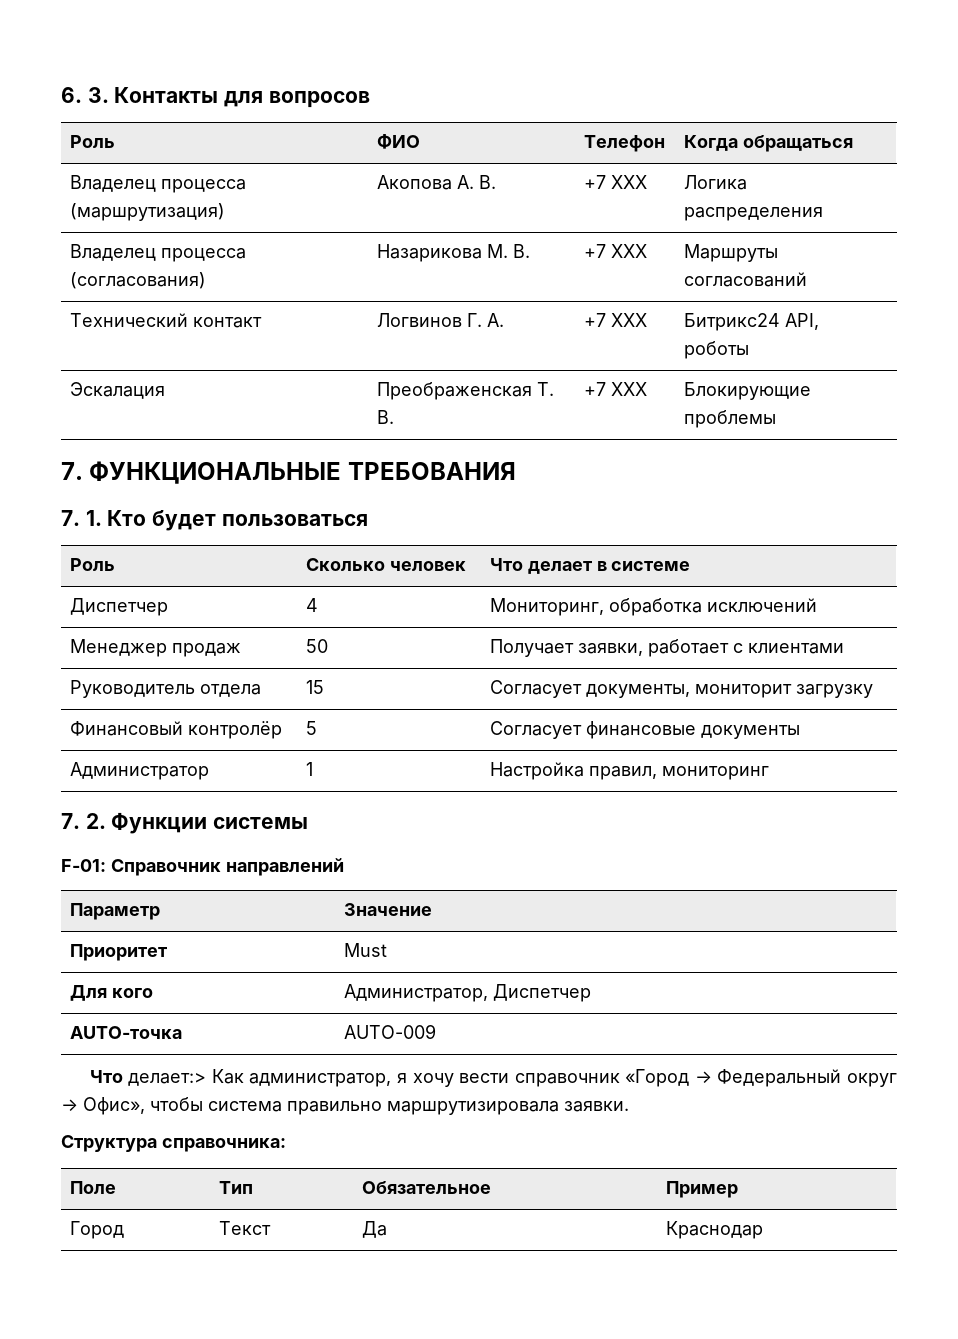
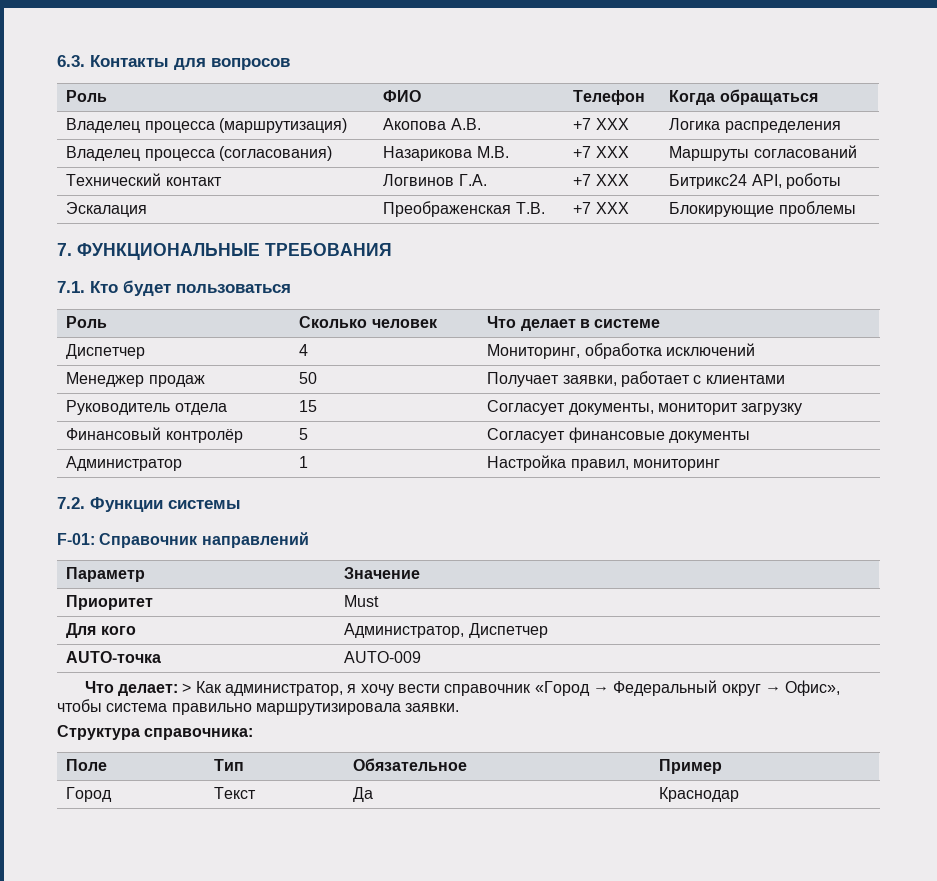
- 6. 3. Контакты для вопросов
+ 6.3. Контакты для вопросов
- Владелец процесса (маршрутизация) | Акопова А. В. | +7 XXX | Логика распределения
+ Владелец процесса (маршрутизация) | Акопова А.В. | +7 XXX | Логика распределения
- Владелец процесса (согласования) | Назарикова М. В. | +7 XXX | Маршруты согласований
+ Владелец процесса (согласования) | Назарикова М.В. | +7 XXX | Маршруты согласований
- Технический контакт | Логвинов Г. А. | +7 XXX | Битрикс24 API, роботы
+ Технический контакт | Логвинов Г.А. | +7 XXX | Битрикс24 API, роботы
- Эскалация | Преображенская Т. В. | +7 XXX | Блокирующие проблемы
+ Эскалация | Преображенская Т.В. | +7 XXX | Блокирующие проблемы
- 7. 1. Кто будет пользоваться
+ 7.1. Кто будет пользоваться
- 7. 2. Функции системы
+ 7.2. Функции системы
- Что делает:> Как администратор, я хочу вести справочник «Город → Федеральный округ → Офис», чтобы система правильно маршрутизировала заявки.
+ Что делает: > Как администратор, я хочу вести справочник «Город → Федеральный округ → Офис», чтобы система правильно маршрутизировала заявки.

